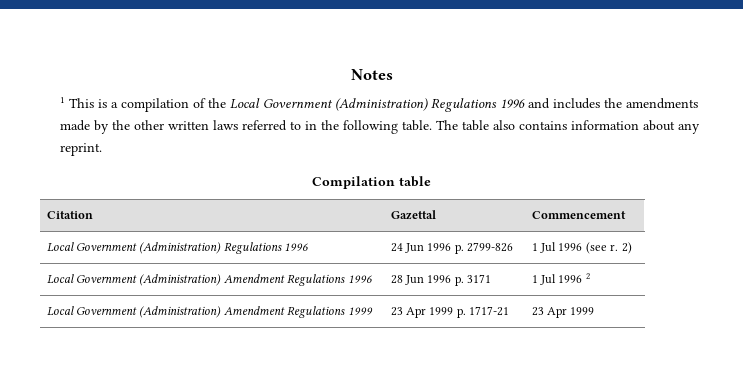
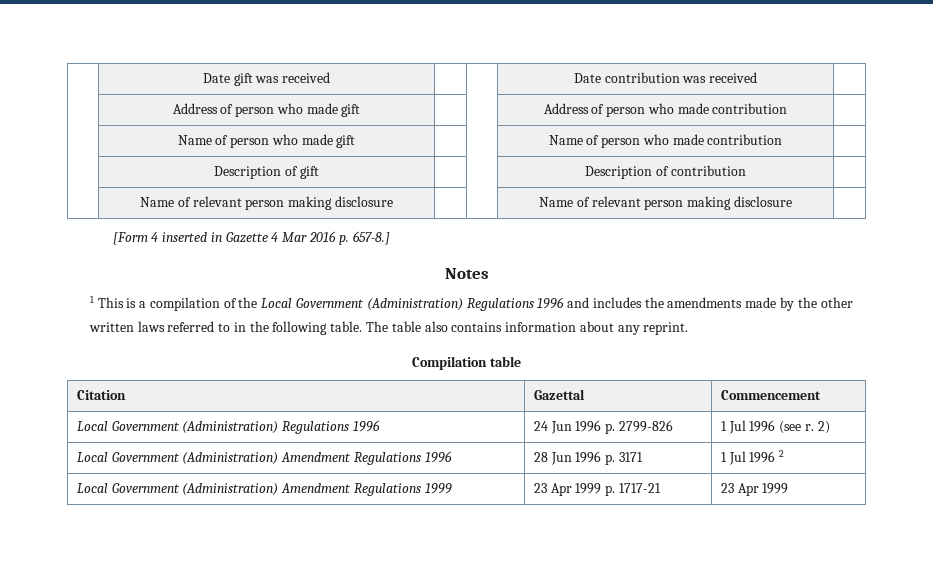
+ | Date gift was received | | | Date contribution was received |
+ | Address of person who made gift | | | Address of person who made contribution |
+ | Name of person who made gift | | | Name of person who made contribution |
+ | Description of gift | | | Description of contribution |
+ | Name of relevant person making disclosure | | | Name of relevant person making disclosure |
+ [Form 4 inserted in Gazette 4 Mar 2016 p. 657-8.]

